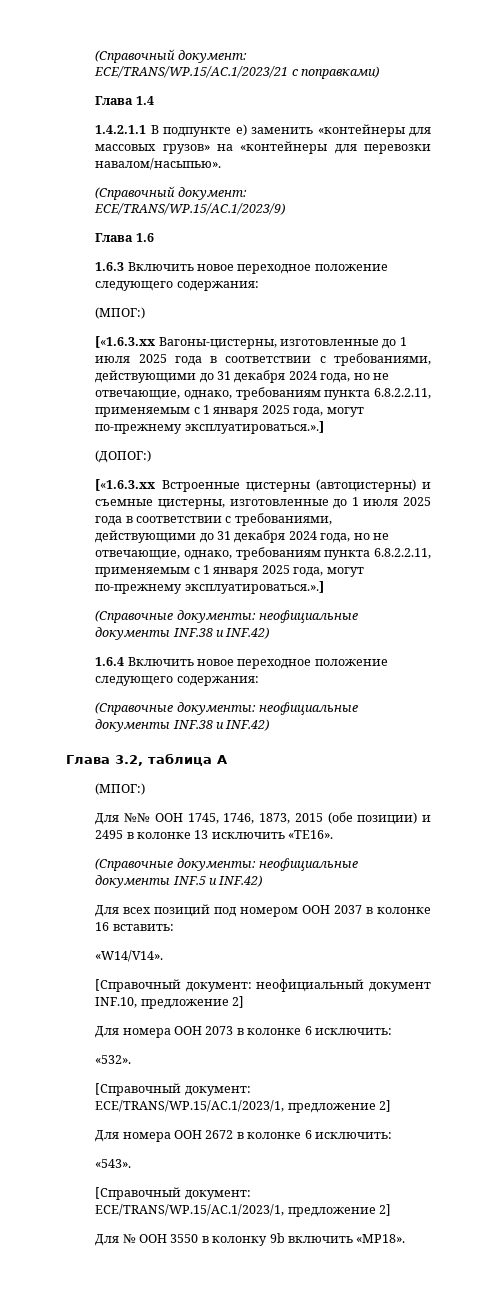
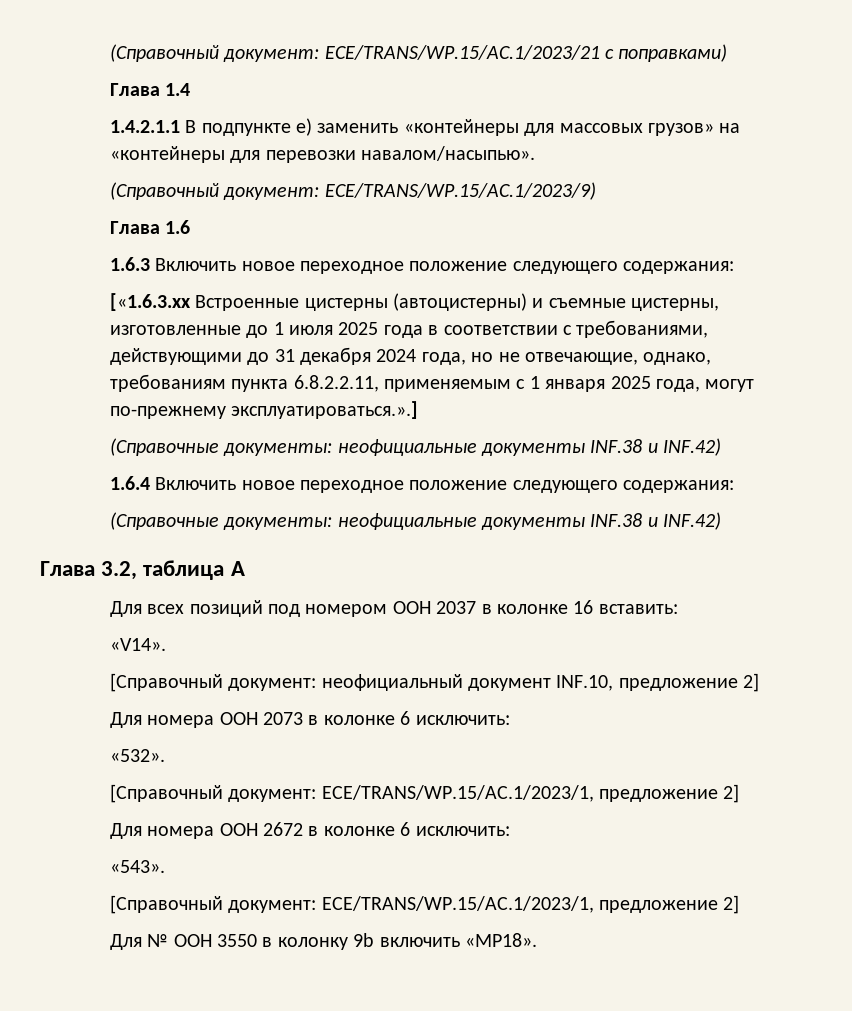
  1.6.3 Включить новое переходное положение следующего содержания:
- (МПОГ:)
- [«1.6.3.xx Вагоны-цистерны, изготовленные до 1 июля 2025 года в соответствии с требованиями, действующими до 31 декабря 2024 года, но не отвечающие, однако, требованиям пункта 6.8.2.2.11, применяемым с 1 января 2025 года, могут по-прежнему эксплуатироваться.».]
- (ДОПОГ:)
  Глава 3.2, таблица A
- (МПОГ:)
- Для №№ ООН 1745, 1746, 1873, 2015 (обе позиции) и 2495 в колонке 13 исключить «TE16».
- (Справочные документы: неофициальные документы INF.5 и INF.42)
- «W14/V14».
+ «V14».

